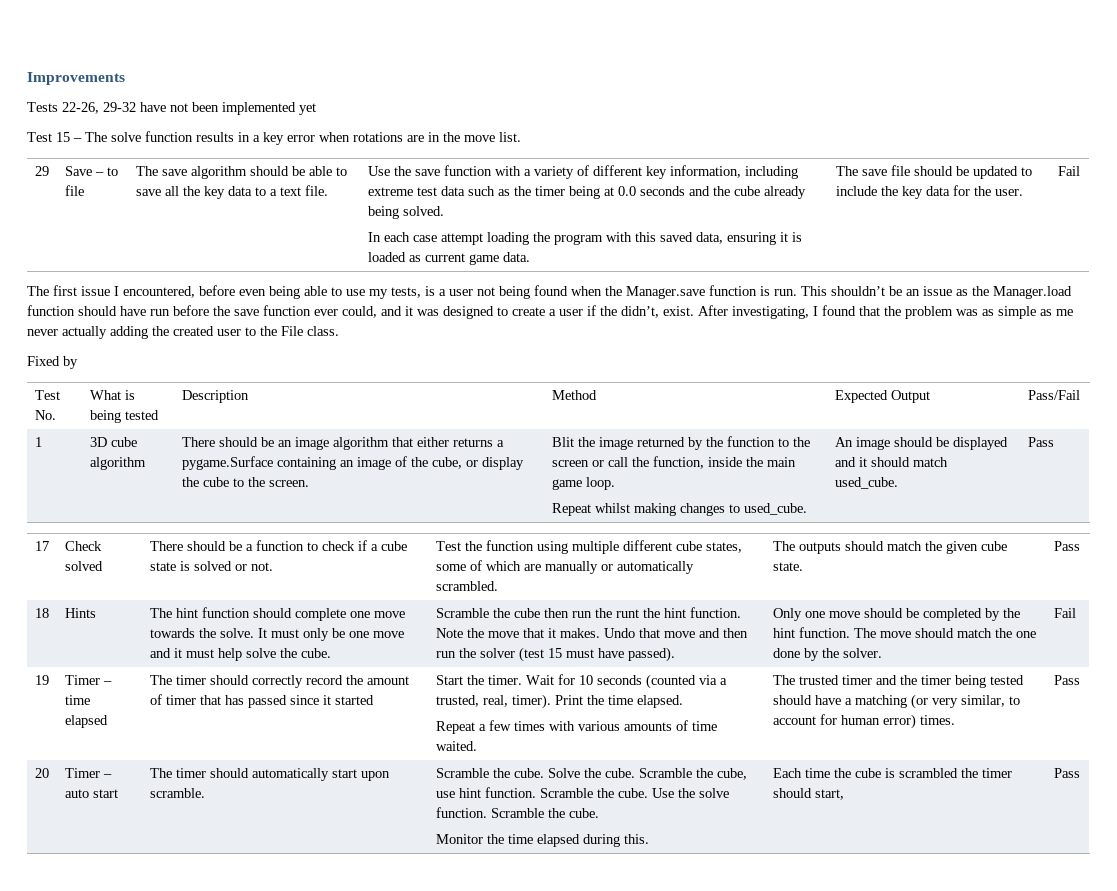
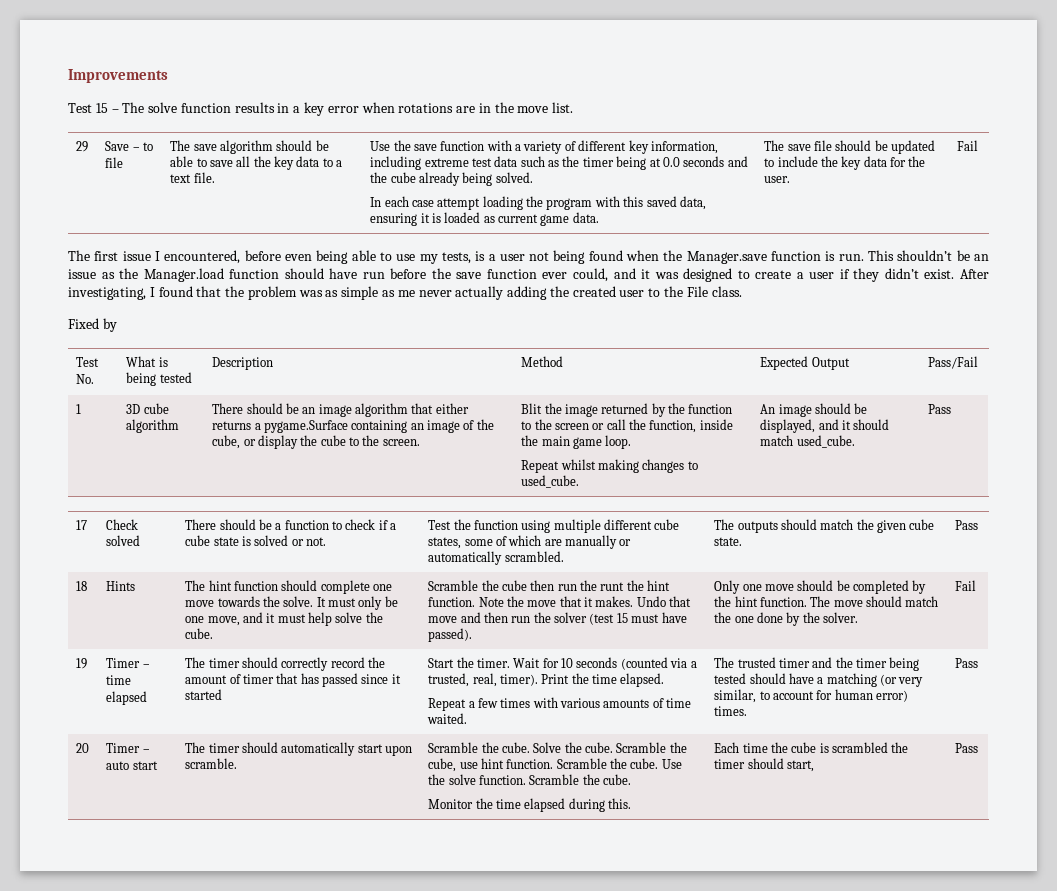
- Tests 22-26, 29-32 have not been implemented yet
- This shouldn’t be an issue as the Manager.load function should have run before the save function ever could, and it was designed to create a user if the didn’t, exist.
+ This shouldn’t be an issue as the Manager.load function should have run before the save function ever could, and it was designed to create a user if they didn’t exist.
- An image should be displayed and it should match used_cube.
+ An image should be displayed, and it should match used_cube.
- It must only be one move and it must help solve the cube.
+ It must only be one move, and it must help solve the cube.

